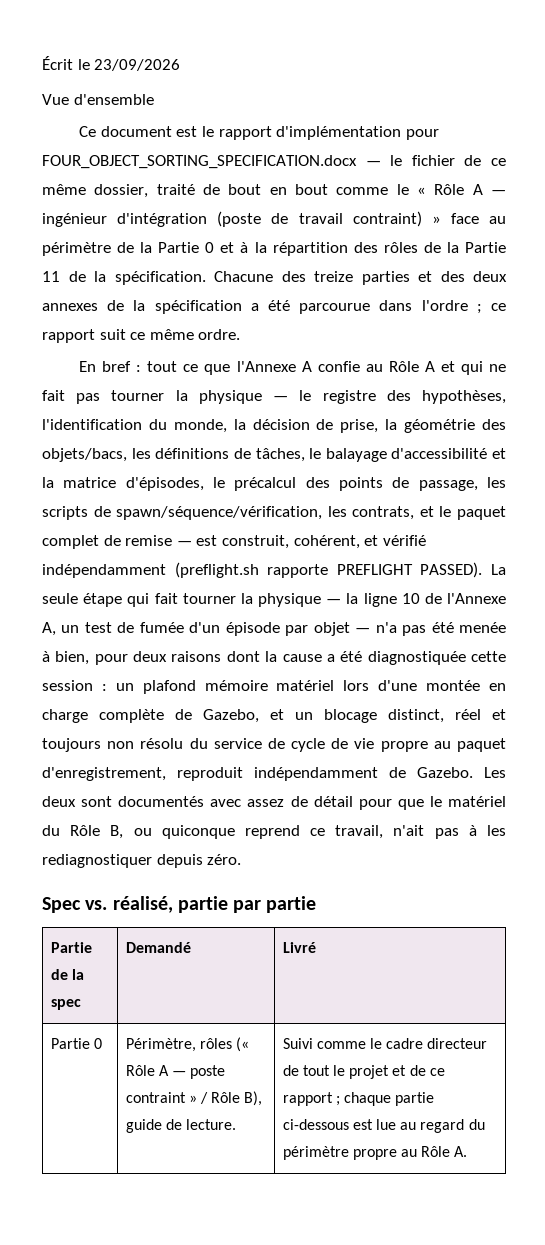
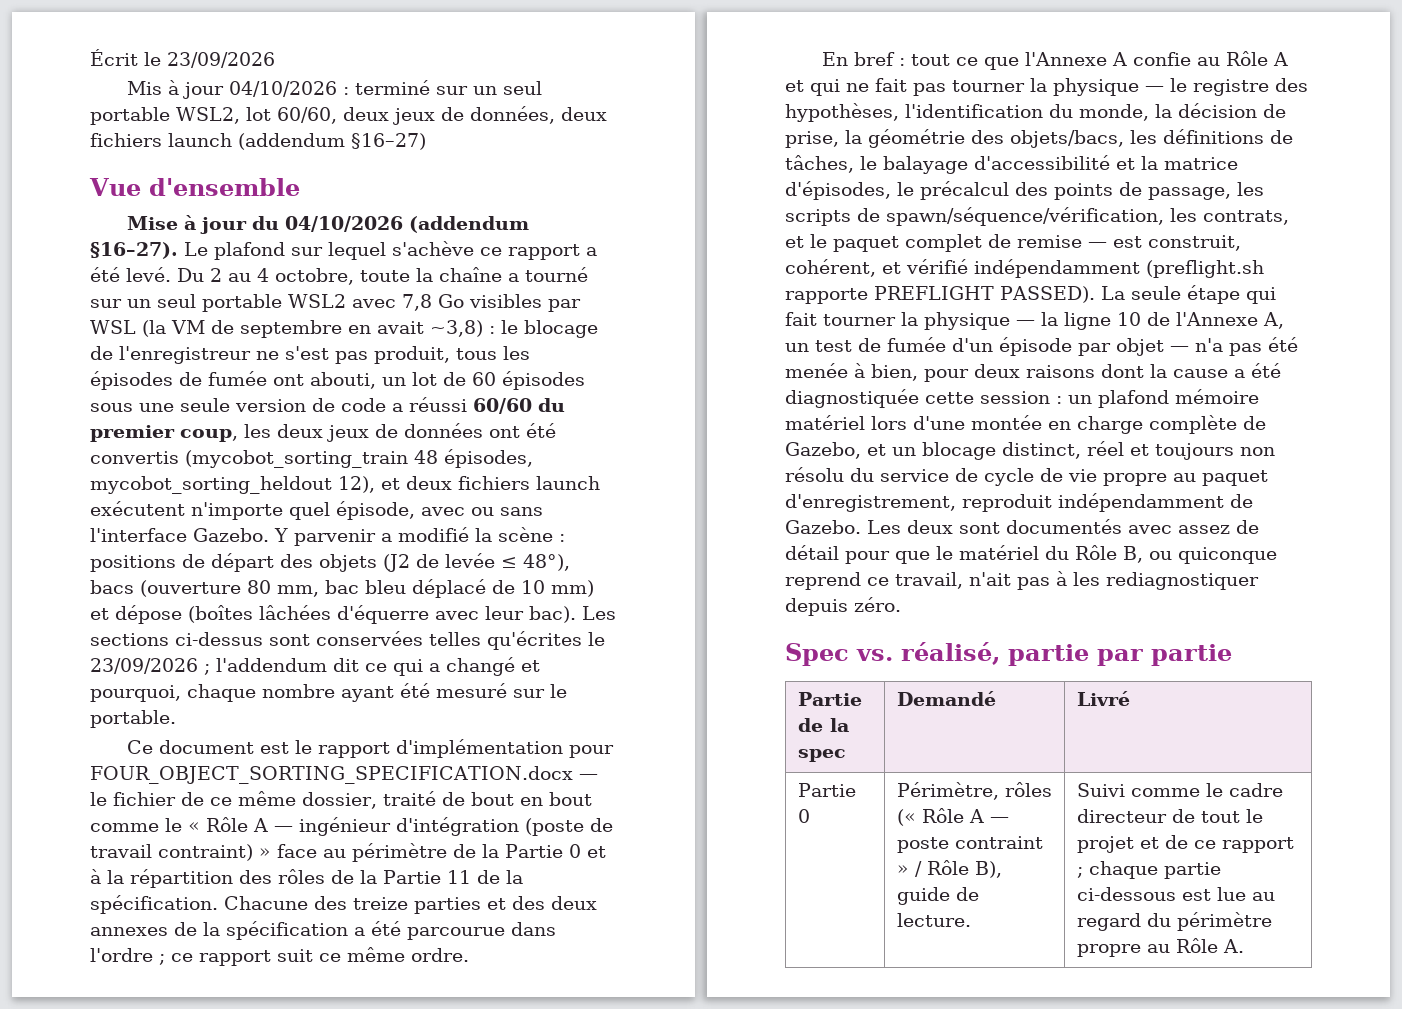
+ Mis à jour 04/10/2026 : terminé sur un seul portable WSL2, lot 60/60, deux jeux de données, deux fichiers launch (addendum §16–27)
  Vue d'ensemble
+ Mise à jour du 04/10/2026 (addendum §16–27). Le plafond sur lequel s'achève ce rapport a été levé. Du 2 au 4 octobre, toute la chaîne a tourné sur un seul portable WSL2 avec 7,8 Go visibles par WSL (la VM de septembre en avait ~3,8) : le blocage de l'enregistreur ne s'est pas produit, tous les épisodes de fumée ont abouti, un lot de 60 épisodes sous une seule version de code a réussi 60/60 du premier coup, les deux jeux de données ont été convertis (mycobot_sorting_train 48 épisodes, mycobot_sorting_heldout 12), et deux fichiers launch exécutent n'importe quel épisode, avec ou sans l'interface Gazebo. Y parvenir a modifié la scène : positions de départ des objets (J2 de levée ≤ 48°), bacs (ouverture 80 mm, bac bleu déplacé de 10 mm) et dépose (boîtes lâchées d'équerre avec leur bac). Les sections ci-dessus sont conservées telles qu'écrites le 23/09/2026 ; l'addendum dit ce qui a changé et pourquoi, chaque nombre ayant été mesuré sur le portable.

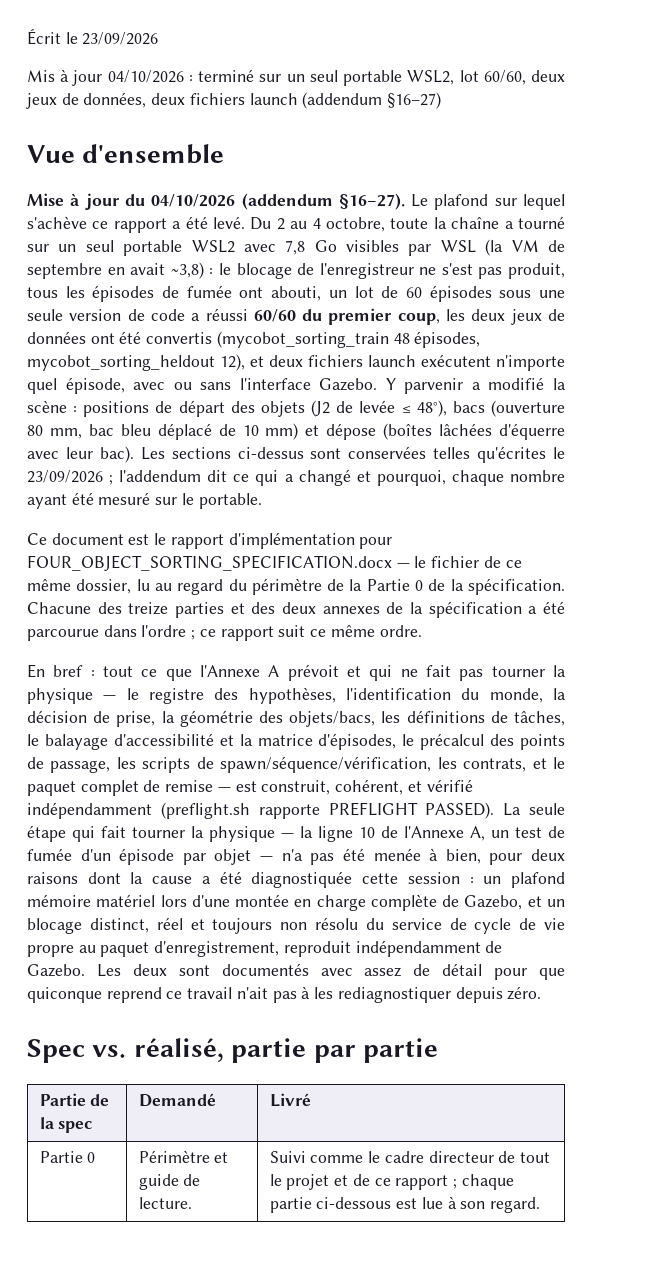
- Ce document est le rapport d'implémentation pour FOUR_OBJECT_SORTING_SPECIFICATION.docx — le fichier de ce même dossier, traité de bout en bout comme le « Rôle A — ingénieur d'intégration (poste de travail contraint) » face au périmètre de la Partie 0 et à la répartition des rôles de la Partie 11 de la spécification.
+ Ce document est le rapport d'implémentation pour FOUR_OBJECT_SORTING_SPECIFICATION.docx — le fichier de ce même dossier, lu au regard du périmètre de la Partie 0 de la spécification.
- tout ce que l'Annexe A confie au Rôle A et qui ne fait pas tourner la physique — le registre des hypothèses, l'identification du monde, la décision de prise, la géométrie des objets/bacs, les définitions de tâches, le balayage d'accessibilité et la matrice d'épisodes, le précalcul des points de passage, les scripts de spawn/séquence/vérification, les contrats, et le paquet complet de remise — est construit, cohérent, et vérifié indépendamment (preflight.sh rapporte PREFLIGHT PASSED).
+ tout ce que l'Annexe A prévoit et qui ne fait pas tourner la physique — le registre des hypothèses, l'identification du monde, la décision de prise, la géométrie des objets/bacs, les définitions de tâches, le balayage d'accessibilité et la matrice d'épisodes, le précalcul des points de passage, les scripts de spawn/séquence/vérification, les contrats, et le paquet complet de remise — est construit, cohérent, et vérifié indépendamment (preflight.sh rapporte PREFLIGHT PASSED).
- Les deux sont documentés avec assez de détail pour que le matériel du Rôle B, ou quiconque reprend ce travail, n'ait pas à les rediagnostiquer depuis zéro.
+ Les deux sont documentés avec assez de détail pour que quiconque reprend ce travail n'ait pas à les rediagnostiquer depuis zéro.
- Périmètre, rôles (« Rôle A — poste contraint » / Rôle B), guide de lecture.
+ Périmètre et guide de lecture.
- Suivi comme le cadre directeur de tout le projet et de ce rapport ; chaque partie ci-dessous est lue au regard du périmètre propre au Rôle A.
+ Suivi comme le cadre directeur de tout le projet et de ce rapport ; chaque partie ci-dessous est lue à son regard.

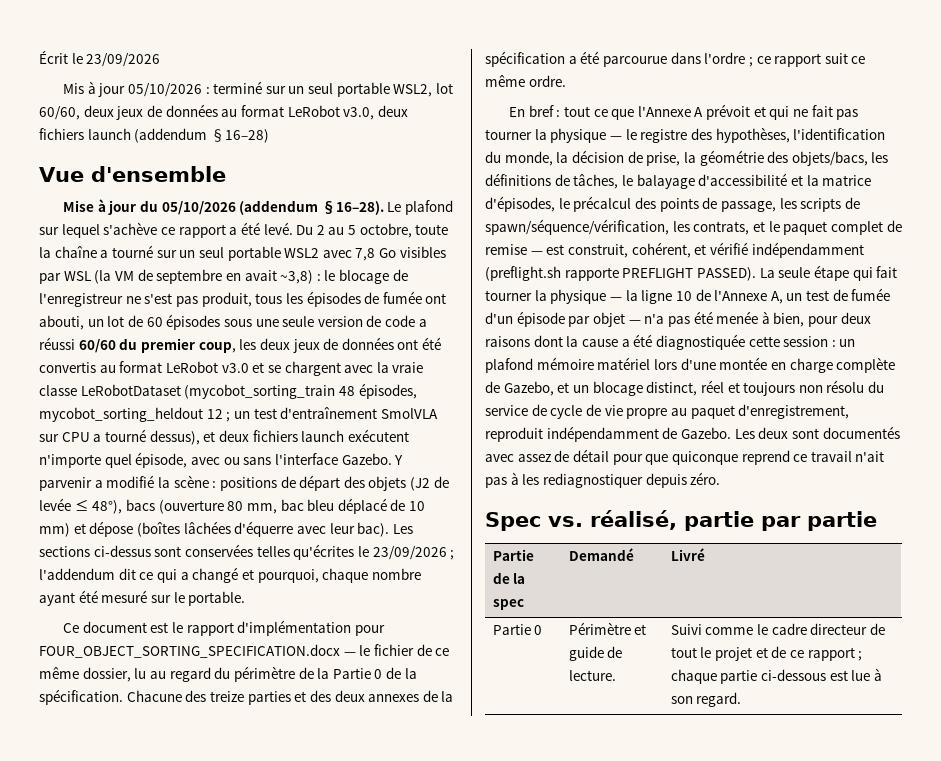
- Mis à jour 04/10/2026 : terminé sur un seul portable WSL2, lot 60/60, deux jeux de données, deux fichiers launch (addendum §16–27)
+ Mis à jour 05/10/2026 : terminé sur un seul portable WSL2, lot 60/60, deux jeux de données au format LeRobot v3.0, deux fichiers launch (addendum §16–28)
- Mise à jour du 04/10/2026 (addendum §16–27).
+ Mise à jour du 05/10/2026 (addendum §16–28).
- Du 2 au 4 octobre, toute la chaîne a tourné sur un seul portable WSL2 avec 7,8 Go visibles par WSL (la VM de septembre en avait ~3,8) :
+ Du 2 au 5 octobre, toute la chaîne a tourné sur un seul portable WSL2 avec 7,8 Go visibles par WSL (la VM de septembre en avait ~3,8) :
- le blocage de l'enregistreur ne s'est pas produit, tous les épisodes de fumée ont abouti, un lot de 60 épisodes sous une seule version de code a réussi 60/60 du premier coup, les deux jeux de données ont été convertis (mycobot_sorting_train 48 épisodes, mycobot_sorting_heldout 12), et deux fichiers launch exécutent n'importe quel épisode, avec ou sans l'interface Gazebo.
+ le blocage de l'enregistreur ne s'est pas produit, tous les épisodes de fumée ont abouti, un lot de 60 épisodes sous une seule version de code a réussi 60/60 du premier coup, les deux jeux de données ont été convertis au format LeRobot v3.0 et se chargent avec la vraie classe LeRobotDataset (mycobot_sorting_train 48 épisodes, mycobot_sorting_heldout 12 ; un test d'entraînement SmolVLA sur CPU a tourné dessus), et deux fichiers launch exécutent n'importe quel épisode, avec ou sans l'interface Gazebo.

